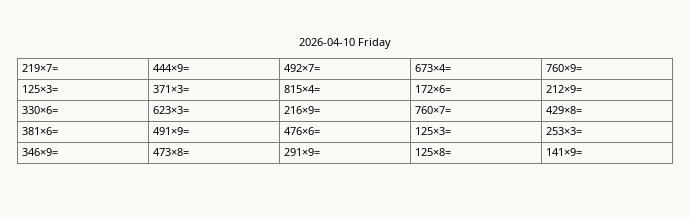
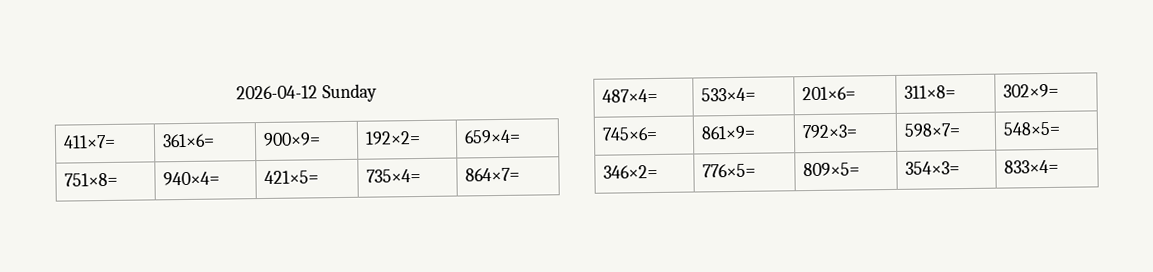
- 2026-04-10 Friday
- 219×7= | 444×9= | 492×7= | 673×4= | 760×9=
- 125×3= | 371×3= | 815×4= | 172×6= | 212×9=
- 330×6= | 623×3= | 216×9= | 760×7= | 429×8=
- 381×6= | 491×9= | 476×6= | 125×3= | 253×3=
- 346×9= | 473×8= | 291×9= | 125×8= | 141×9=
+ 2026-04-12 Sunday
+ 411×7= | 361×6= | 900×9= | 192×2= | 659×4=
+ 751×8= | 940×4= | 421×5= | 735×4= | 864×7=
+ 487×4= | 533×4= | 201×6= | 311×8= | 302×9=
+ 745×6= | 861×9= | 792×3= | 598×7= | 548×5=
+ 346×2= | 776×5= | 809×5= | 354×3= | 833×4=

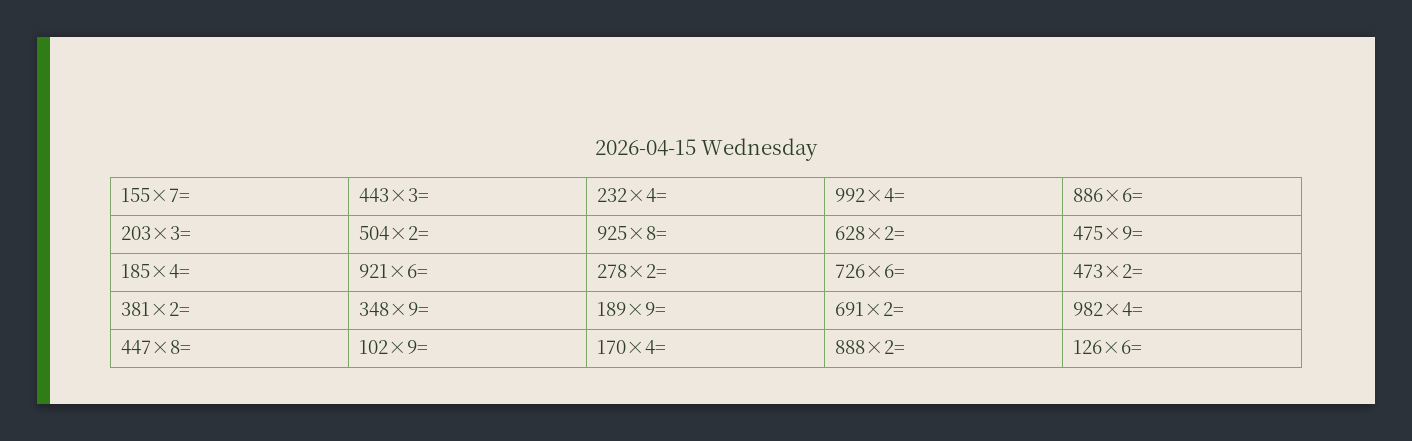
- 2026-04-12 Sunday
- 411×7= | 361×6= | 900×9= | 192×2= | 659×4=
- 751×8= | 940×4= | 421×5= | 735×4= | 864×7=
- 487×4= | 533×4= | 201×6= | 311×8= | 302×9=
- 745×6= | 861×9= | 792×3= | 598×7= | 548×5=
- 346×2= | 776×5= | 809×5= | 354×3= | 833×4=
+ 2026-04-15 Wednesday
+ 155×7= | 443×3= | 232×4= | 992×4= | 886×6=
+ 203×3= | 504×2= | 925×8= | 628×2= | 475×9=
+ 185×4= | 921×6= | 278×2= | 726×6= | 473×2=
+ 381×2= | 348×9= | 189×9= | 691×2= | 982×4=
+ 447×8= | 102×9= | 170×4= | 888×2= | 126×6=

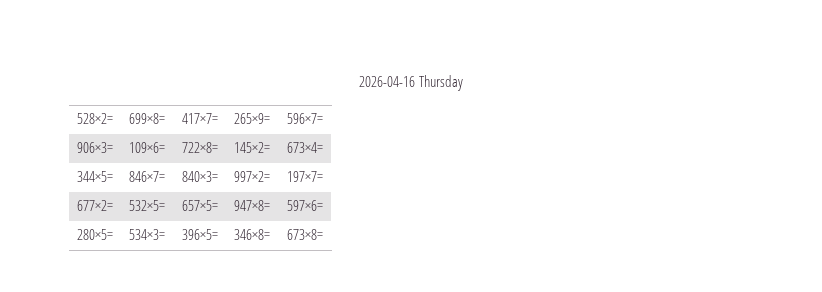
- 2026-04-15 Wednesday
- 155×7= | 443×3= | 232×4= | 992×4= | 886×6=
- 203×3= | 504×2= | 925×8= | 628×2= | 475×9=
- 185×4= | 921×6= | 278×2= | 726×6= | 473×2=
- 381×2= | 348×9= | 189×9= | 691×2= | 982×4=
- 447×8= | 102×9= | 170×4= | 888×2= | 126×6=
+ 2026-04-16 Thursday
+ 528×2= | 699×8= | 417×7= | 265×9= | 596×7=
+ 906×3= | 109×6= | 722×8= | 145×2= | 673×4=
+ 344×5= | 846×7= | 840×3= | 997×2= | 197×7=
+ 677×2= | 532×5= | 657×5= | 947×8= | 597×6=
+ 280×5= | 534×3= | 396×5= | 346×8= | 673×8=

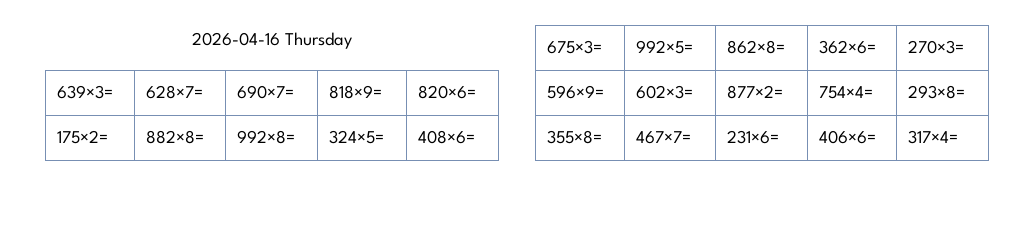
- 528×2= | 699×8= | 417×7= | 265×9= | 596×7=
- 906×3= | 109×6= | 722×8= | 145×2= | 673×4=
- 344×5= | 846×7= | 840×3= | 997×2= | 197×7=
- 677×2= | 532×5= | 657×5= | 947×8= | 597×6=
- 280×5= | 534×3= | 396×5= | 346×8= | 673×8=
+ 639×3= | 628×7= | 690×7= | 818×9= | 820×6=
+ 175×2= | 882×8= | 992×8= | 324×5= | 408×6=
+ 675×3= | 992×5= | 862×8= | 362×6= | 270×3=
+ 596×9= | 602×3= | 877×2= | 754×4= | 293×8=
+ 355×8= | 467×7= | 231×6= | 406×6= | 317×4=

